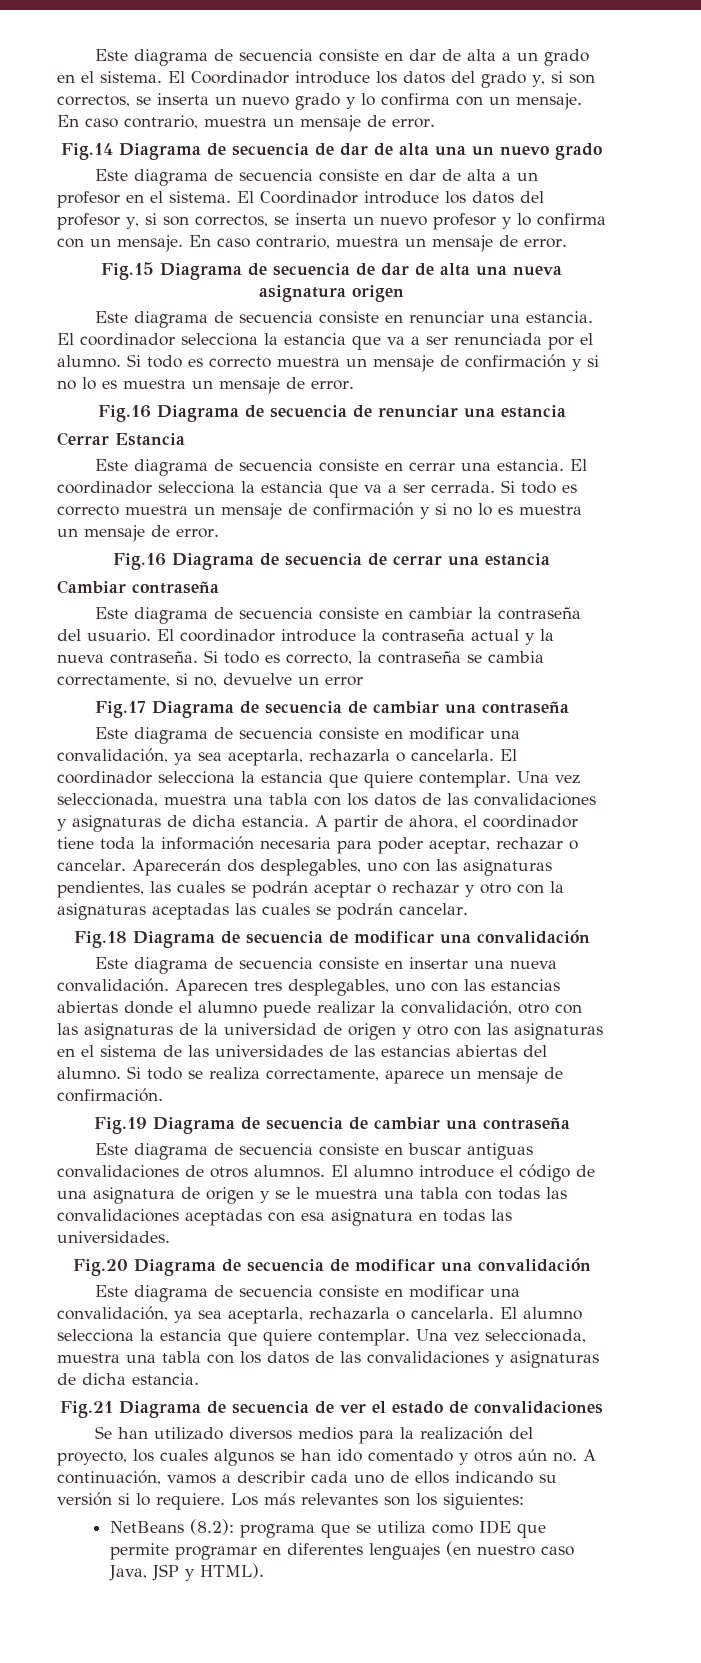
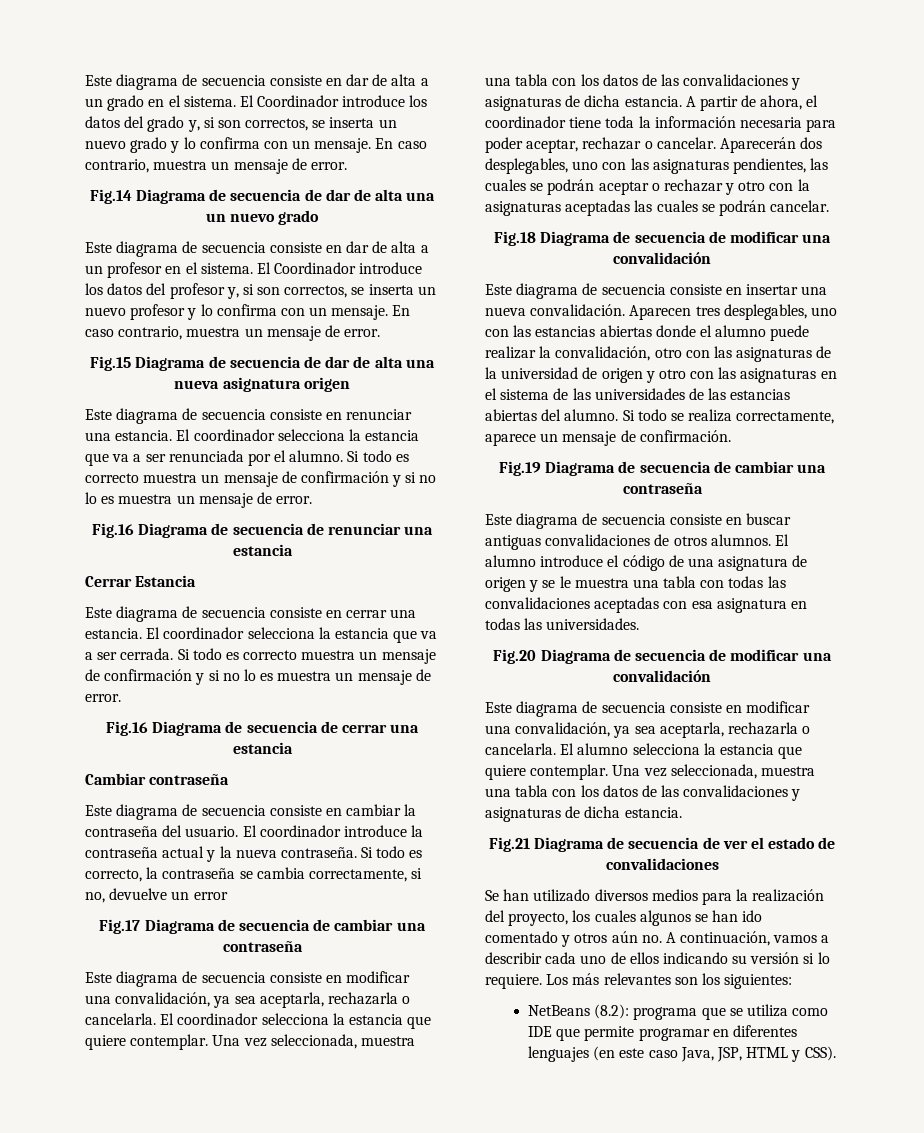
- NetBeans (8.2): programa que se utiliza como IDE que permite programar en diferentes lenguajes (en nuestro caso Java, JSP y HTML).
+ NetBeans (8.2): programa que se utiliza como IDE que permite programar en diferentes lenguajes (en este caso Java, JSP, HTML y CSS).

